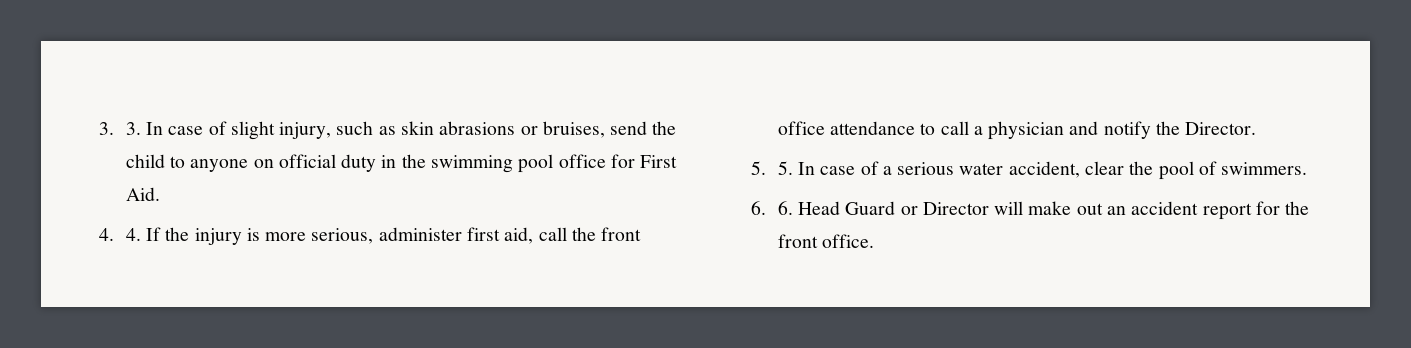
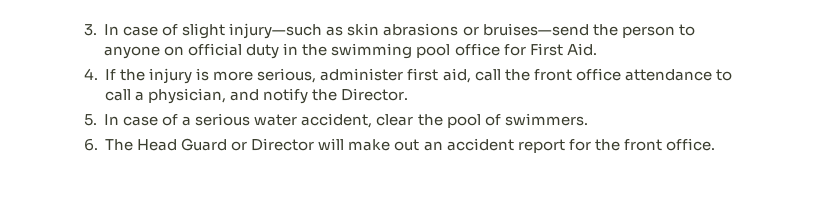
- 3. 3. In case of slight injury, such as skin abrasions or bruises, send the child to anyone on official duty in the swimming pool office for First Aid.
+ 3. In case of slight injury—such as skin abrasions or bruises—send the person to anyone on official duty in the swimming pool office for First Aid.
- 4. 4. If the injury is more serious, administer first aid, call the front office attendance to call a physician and notify the Director.
+ 4. If the injury is more serious, administer first aid, call the front office attendance to call a physician, and notify the Director.
- 5. 5. In case of a serious water accident, clear the pool of swimmers.
+ 5. In case of a serious water accident, clear the pool of swimmers.
- 6. 6. Head Guard or Director will make out an accident report for the front office.
+ 6. The Head Guard or Director will make out an accident report for the front office.

